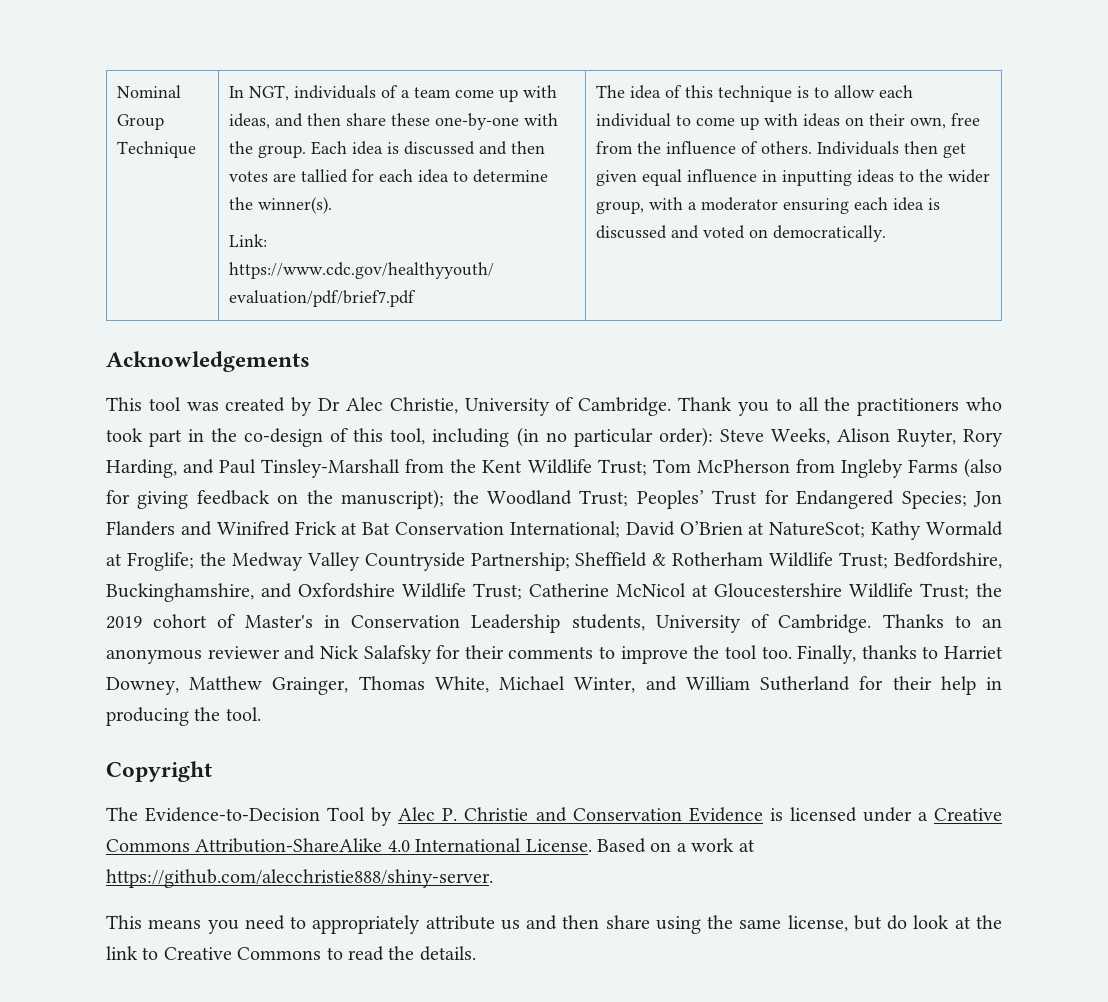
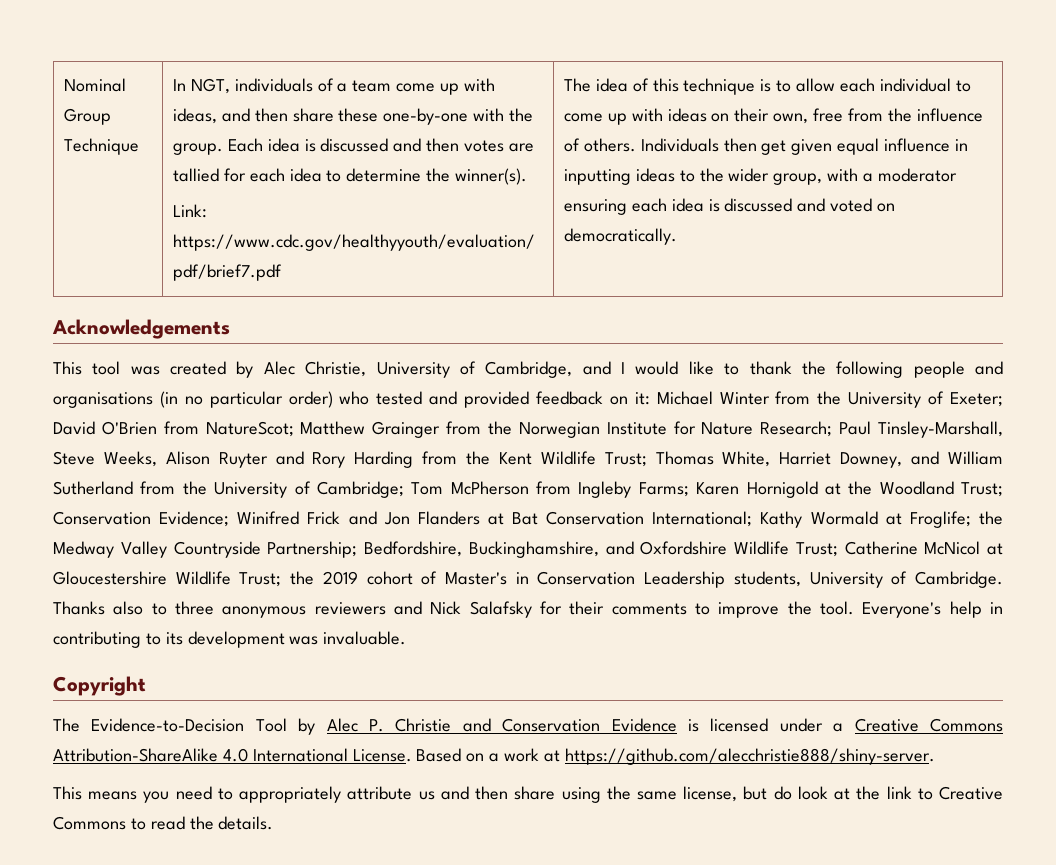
- This tool was created by Dr Alec Christie, University of Cambridge. Thank you to all the practitioners who took part in the co-design of this tool, including (in no particular order): Steve Weeks, Alison Ruyter, Rory Harding, and Paul Tinsley-Marshall from the Kent Wildlife Trust; Tom McPherson from Ingleby Farms (also for giving feedback on the manuscript); the Woodland Trust; Peoples’ Trust for Endangered Species; Jon Flanders and Winifred Frick at Bat Conservation International; David O’Brien at NatureScot; Kathy Wormald at Froglife; the Medway Valley Countryside Partnership; Sheffield & Rotherham Wildlife Trust; Bedfordshire, Buckinghamshire, and Oxfordshire Wildlife Trust; Catherine McNicol at Gloucestershire Wildlife Trust; the 2019 cohort of Master's in Conservation Leadership students, University of Cambridge.
+ This tool was created by Alec Christie, University of Cambridge, and I would like to thank the following people and organisations (in no particular order) who tested and provided feedback on it: Michael Winter from the University of Exeter; David O'Brien from NatureScot; Matthew Grainger from the Norwegian Institute for Nature Research; Paul Tinsley-Marshall, Steve Weeks, Alison Ruyter and Rory Harding from the Kent Wildlife Trust; Thomas White, Harriet Downey, and William Sutherland from the University of Cambridge; Tom McPherson from Ingleby Farms; Karen Hornigold at the Woodland Trust; Conservation Evidence; Winifred Frick and Jon Flanders at Bat Conservation International; Kathy Wormald at Froglife; the Medway Valley Countryside Partnership; Bedfordshire, Buckinghamshire, and Oxfordshire Wildlife Trust; Catherine McNicol at Gloucestershire Wildlife Trust; the 2019 cohort of Master's in Conservation Leadership students, University of Cambridge.
- Thanks to an anonymous reviewer and Nick Salafsky for their comments to improve the tool too. Finally, thanks to Harriet Downey, Matthew Grainger, Thomas White, Michael Winter, and William Sutherland for their help in producing the tool.
+ Thanks also to three anonymous reviewers and Nick Salafsky for their comments to improve the tool. Everyone's help in contributing to its development was invaluable.

